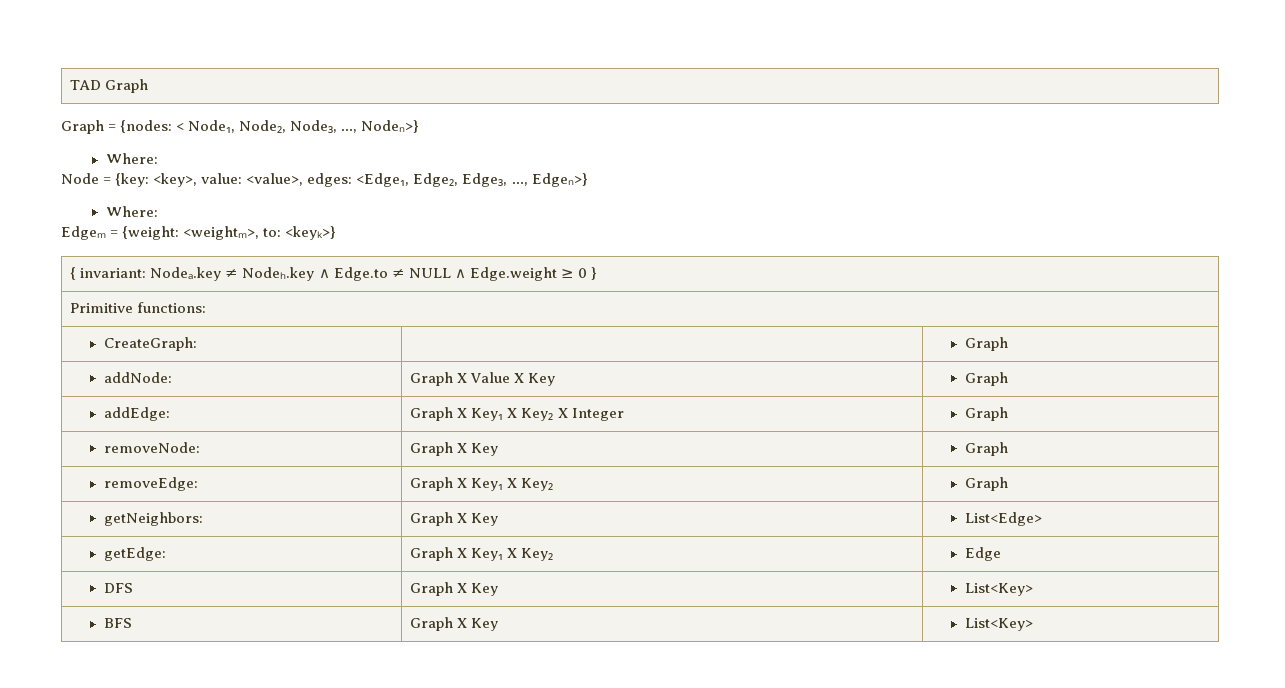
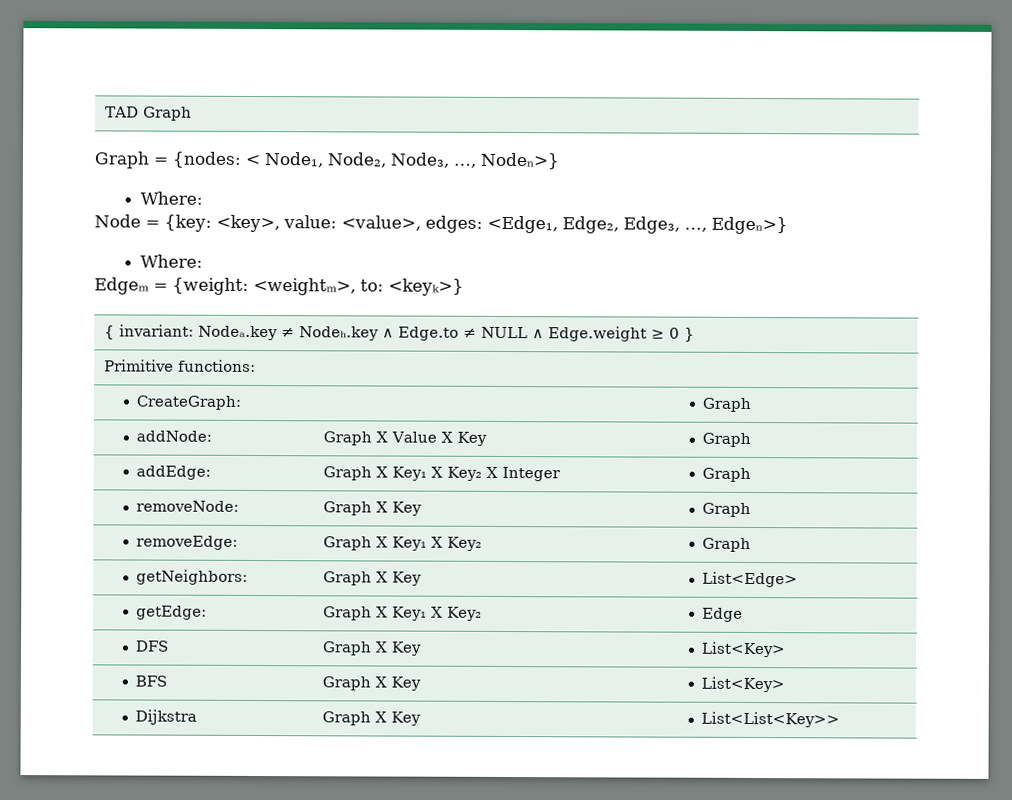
+ Dijkstra | Graph X Key | List<List<Key>>

